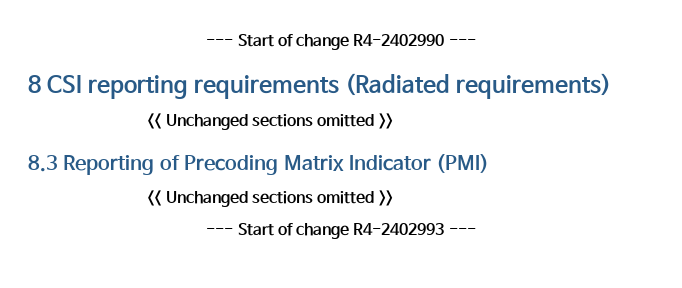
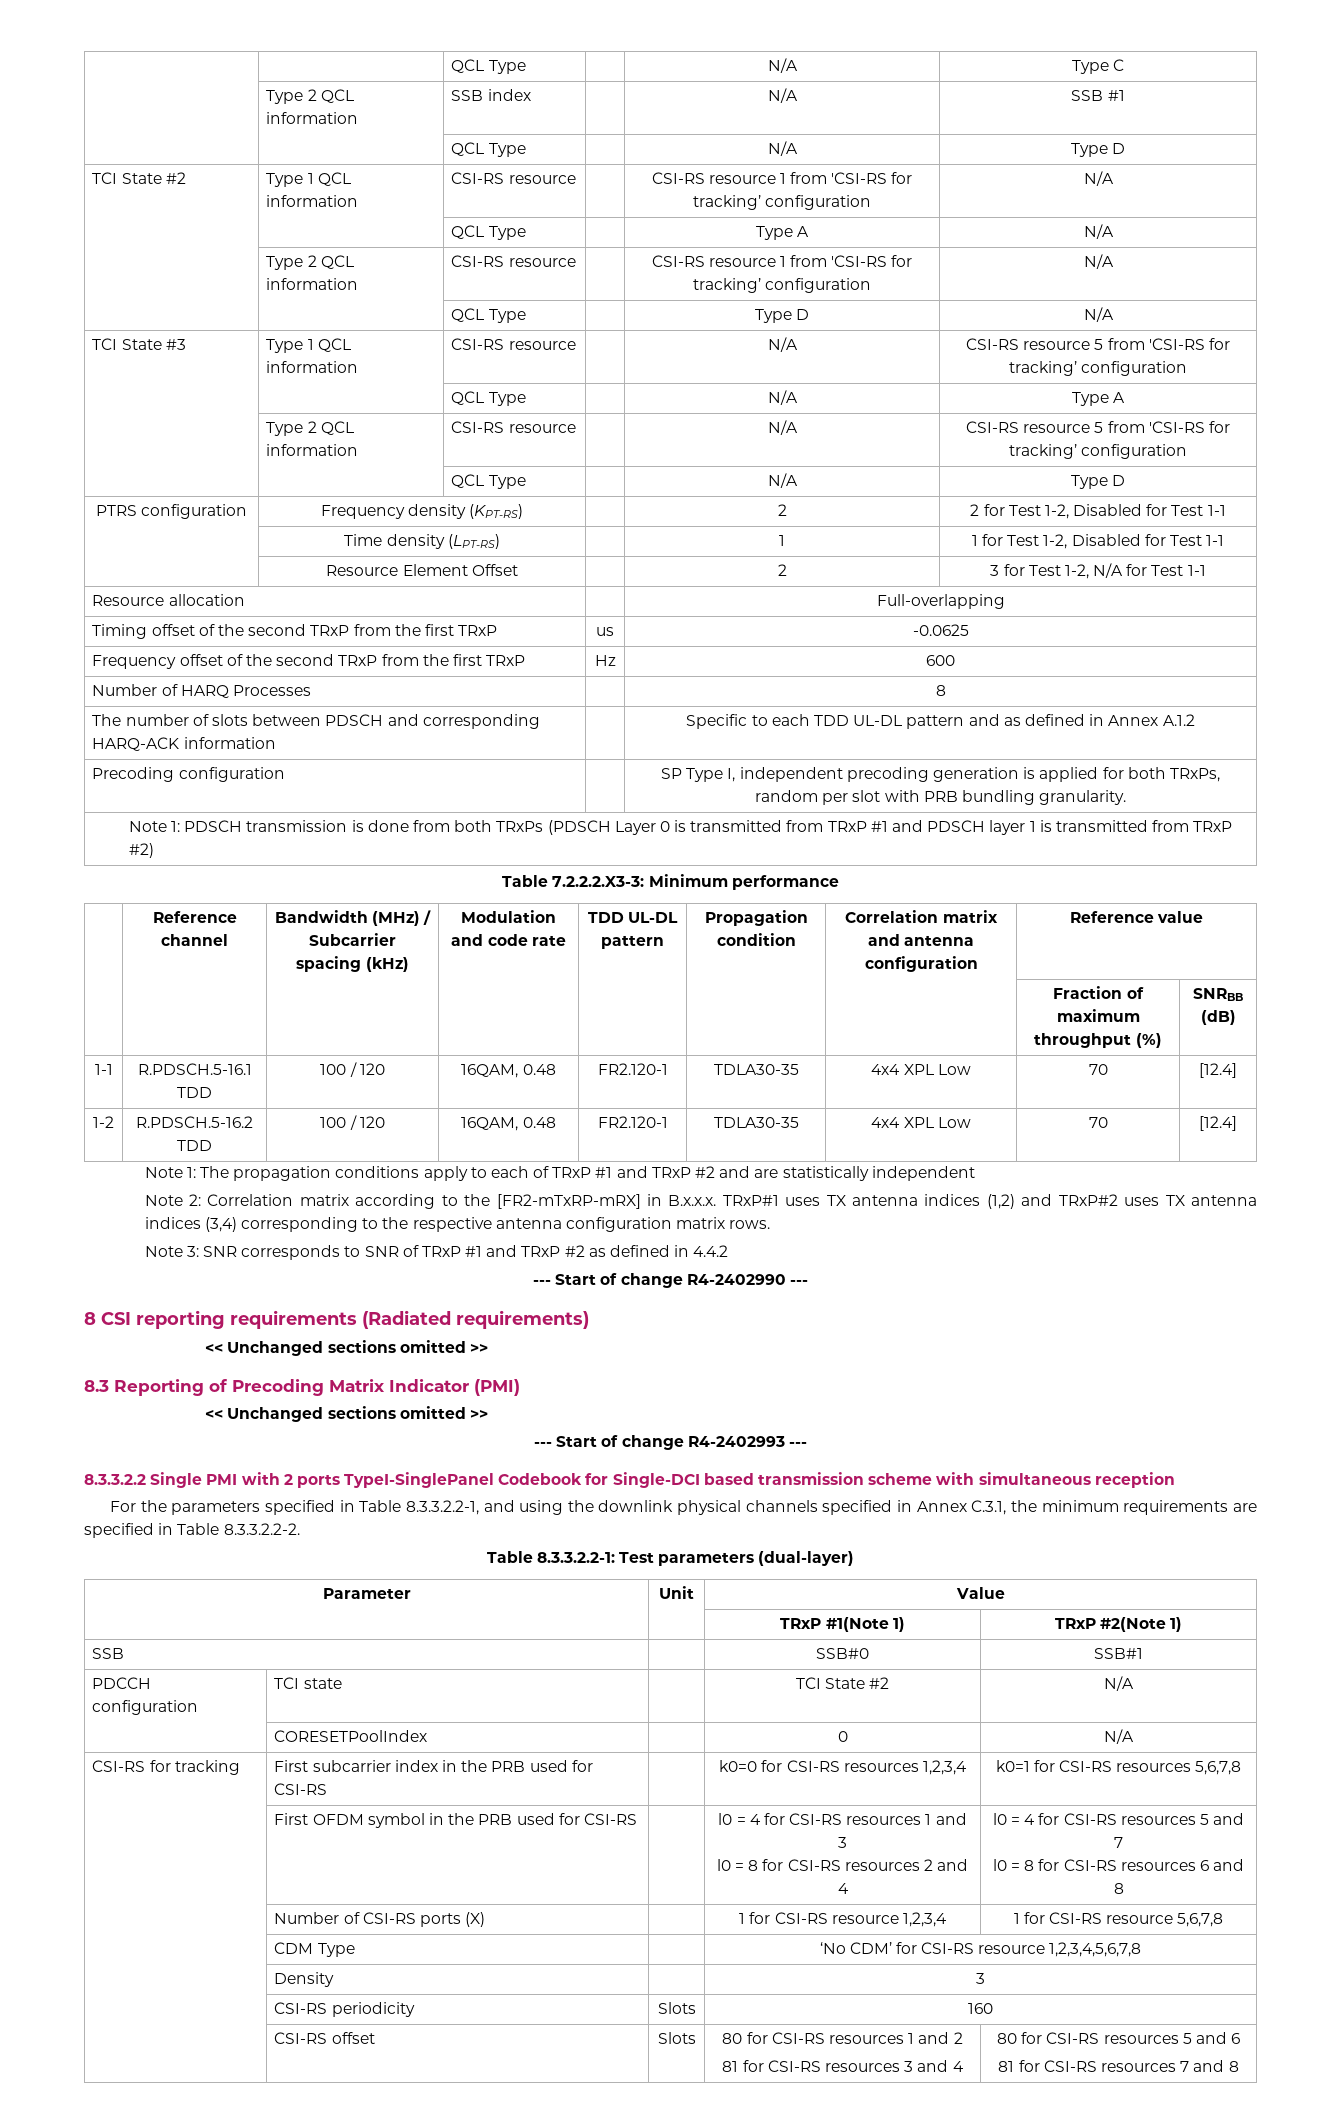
+ | | QCL Type | | N/A | Type C
+ | Type 2 QCL information | SSB index | | N/A | SSB #1
+ | | QCL Type | | N/A | Type D
+ TCI State #2 | Type 1 QCL information | CSI-RS resource | | CSI-RS resource 1 from 'CSI-RS for tracking’ configuration | N/A
+ | | QCL Type | | Type A | N/A
+ | Type 2 QCL information | CSI-RS resource | | CSI-RS resource 1 from 'CSI-RS for tracking’ configuration | N/A
+ | | QCL Type | | Type D | N/A
+ TCI State #3 | Type 1 QCL information | CSI-RS resource | | N/A | CSI-RS resource 5 from 'CSI-RS for tracking’ configuration
+ | | QCL Type | | N/A | Type A
+ | Type 2 QCL information | CSI-RS resource | | N/A | CSI-RS resource 5 from 'CSI-RS for tracking’ configuration
+ | | QCL Type | | N/A | Type D
+ PTRS configuration | Frequency density (KPT-RS) | | 2 | 2 for Test 1-2, Disabled for Test 1-1
+ | Time density (LPT-RS) | | 1 | 1 for Test 1-2, Disabled for Test 1-1
+ | Resource Element Offset | | 2 | 3 for Test 1-2, N/A for Test 1-1
+ Resource allocation | | Full-overlapping
+ Timing offset of the second TRxP from the first TRxP | us | -0.0625
+ Frequency offset of the second TRxP from the first TRxP | Hz | 600
+ Number of HARQ Processes | | 8
+ The number of slots between PDSCH and corresponding HARQ-ACK information | | Specific to each TDD UL-DL pattern and as defined in Annex A.1.2
+ Precoding configuration | | SP Type I, independent precoding generation is applied for both TRxPs, random per slot with PRB bundling granularity.
+ Note 1: PDSCH transmission is done from both TRxPs (PDSCH Layer 0 is transmitted from TRxP #1 and PDSCH layer 1 is transmitted from TRxP #2)
+ Table 7.2.2.2.X3-3: Minimum performance
+ | Reference channel | Bandwidth (MHz) / Subcarrier spacing (kHz) | Modulation and code rate | TDD UL-DL pattern | Propagation condition | Correlation matrix and antenna configuration | Reference value
+ | | | | | | | Fraction of maximum throughput (%) | SNRBB (dB)
+ 1-1 | R.PDSCH.5-16.1 TDD | 100 / 120 | 16QAM, 0.48 | FR2.120-1 | TDLA30-35 | 4x4 XPL Low | 70 | [12.4]
+ 1-2 | R.PDSCH.5-16.2 TDD | 100 / 120 | 16QAM, 0.48 | FR2.120-1 | TDLA30-35 | 4x4 XPL Low | 70 | [12.4]
+ Note 1: The propagation conditions apply to each of TRxP #1 and TRxP #2 and are statistically independent
+ Note 2: Correlation matrix according to the [FR2-mTxRP-mRX] in B.x.x.x. TRxP#1 uses TX antenna indices (1,2) and TRxP#2 uses TX antenna indices (3,4) corresponding to the respective antenna configuration matrix rows.
+ Note 3: SNR corresponds to SNR of TRxP #1 and TRxP #2 as defined in 4.4.2
+ 8.3.3.2.2 Single PMI with 2 ports TypeI-SinglePanel Codebook for Single-DCI based transmission scheme with simultaneous reception
+ For the parameters specified in Table 8.3.3.2.2-1, and using the downlink physical channels specified in Annex C.3.1, the minimum requirements are specified in Table 8.3.3.2.2-2.
+ Table 8.3.3.2.2-1: Test parameters (dual-layer)
+ Parameter | Unit | Value
+ | | TRxP #1(Note 1) | TRxP #2(Note 1)
+ SSB | | SSB#0 | SSB#1
+ PDCCH configuration | TCI state | | TCI State #2 | N/A
+ | CORESETPoolIndex | | 0 | N/A
+ CSI-RS for tracking | First subcarrier index in the PRB used for CSI-RS | | k0=0 for CSI-RS resources 1,2,3,4 | k0=1 for CSI-RS resources 5,6,7,8
+ | First OFDM symbol in the PRB used for CSI-RS | | l0 = 4 for CSI-RS resources 1 and 3
+ l0 = 8 for CSI-RS resources 2 and 4 | l0 = 4 for CSI-RS resources 5 and 7
+ l0 = 8 for CSI-RS resources 6 and 8
+ | Number of CSI-RS ports (X) | | 1 for CSI-RS resource 1,2,3,4 | 1 for CSI-RS resource 5,6,7,8
+ | CDM Type | | ‘No CDM’ for CSI-RS resource 1,2,3,4,5,6,7,8
+ | Density | | 3
+ | CSI-RS periodicity | Slots | 160
+ | CSI-RS offset | Slots | 80 for CSI-RS resources 1 and 2
+ 81 for CSI-RS resources 3 and 4 | 80 for CSI-RS resources 5 and 6
+ 81 for CSI-RS resources 7 and 8

